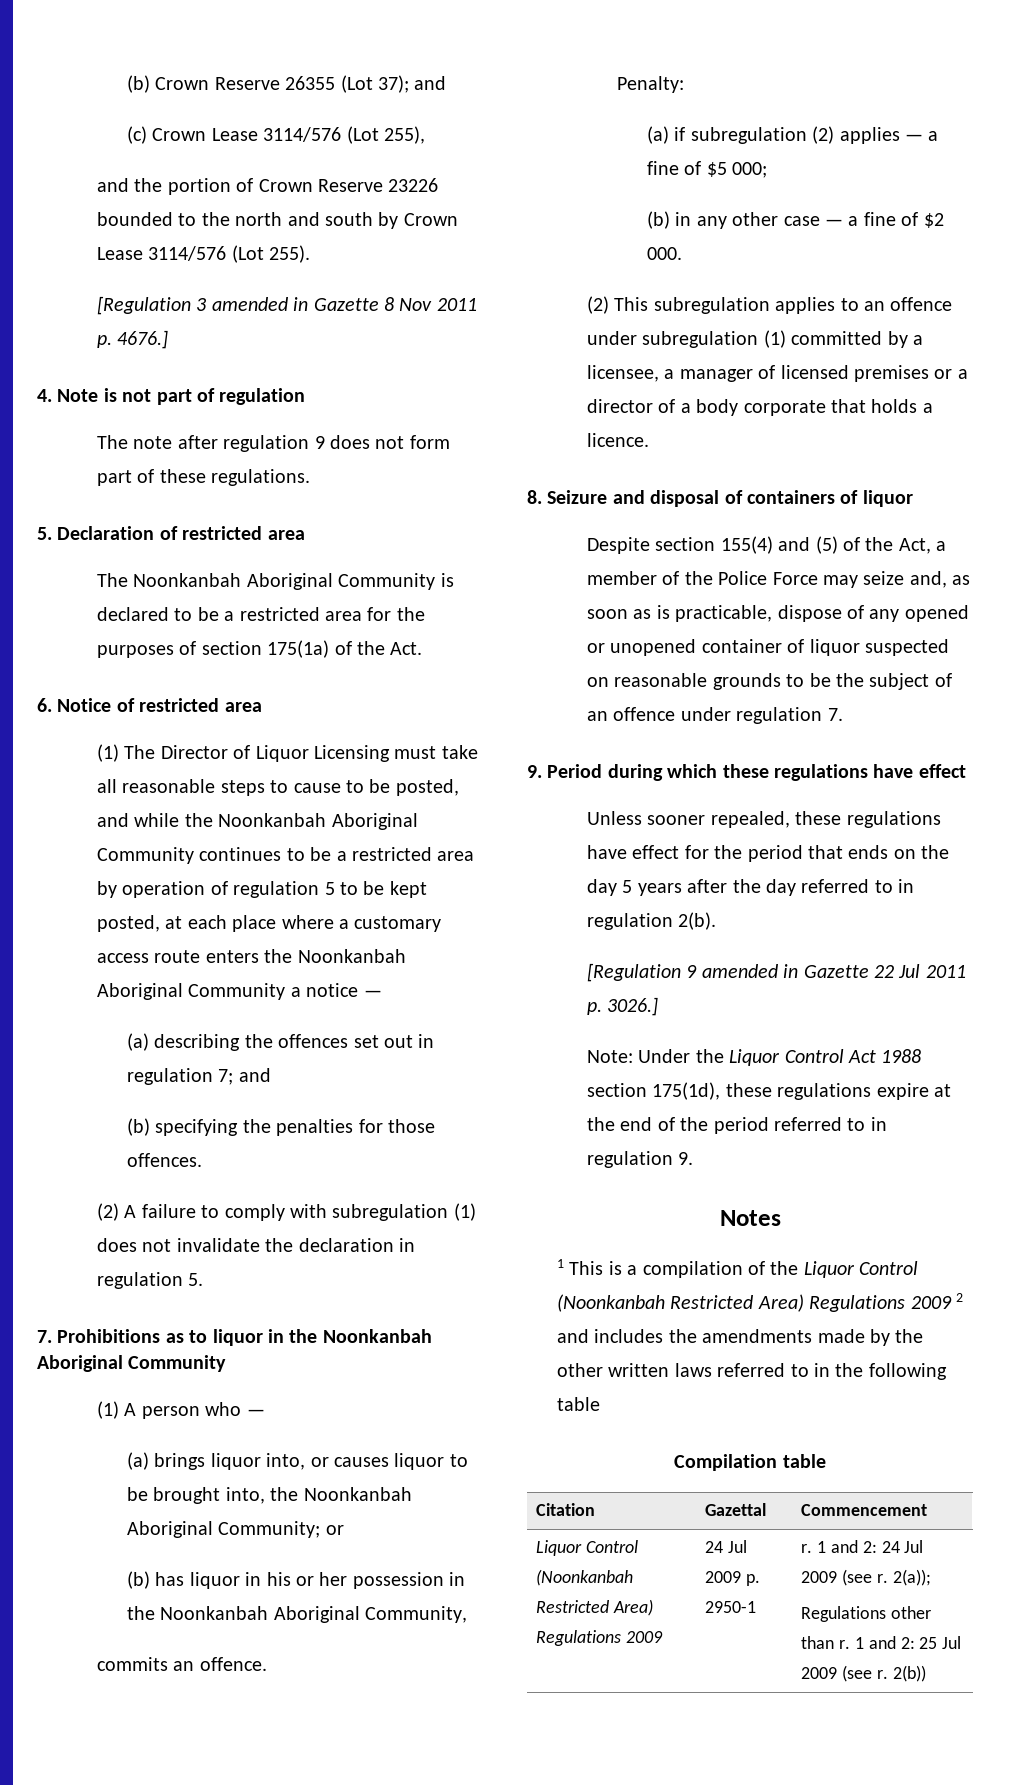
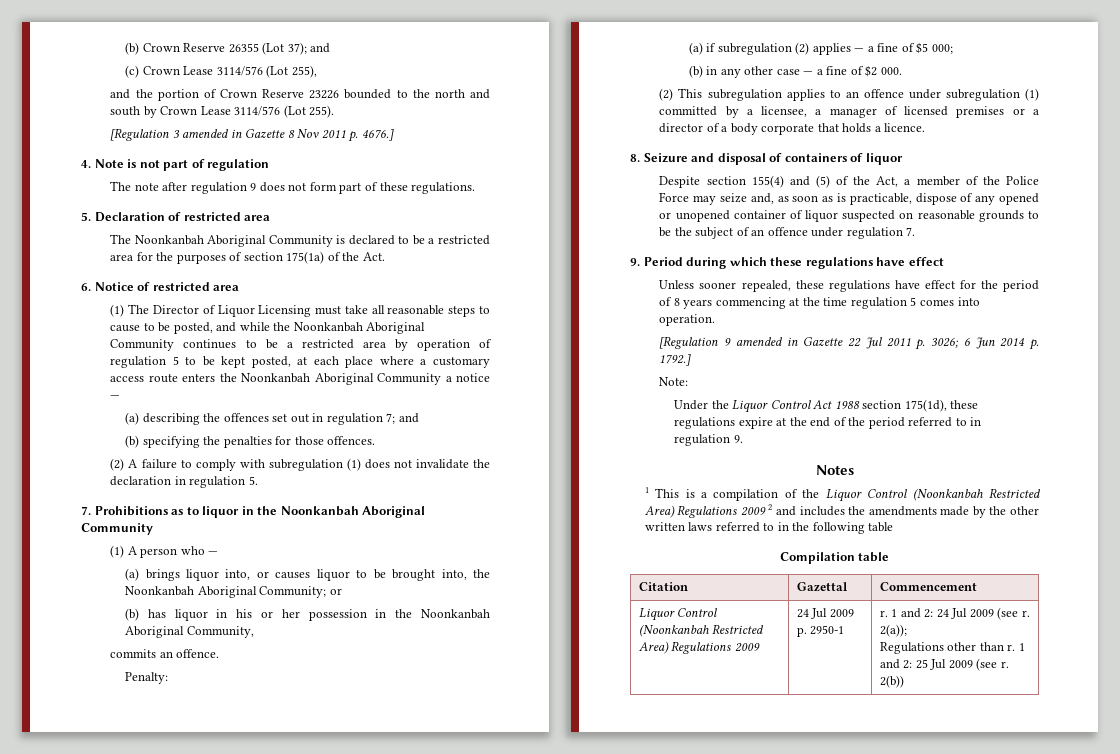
- Unless sooner repealed, these regulations have effect for the period that ends on the day 5 years after the day referred to in regulation 2(b).
+ Unless sooner repealed, these regulations have effect for the period of 8 years commencing at the time regulation 5 comes into operation.
- [Regulation 9 amended in Gazette 22 Jul 2011 p. 3026.]
+ [Regulation 9 amended in Gazette 22 Jul 2011 p. 3026; 6 Jun 2014 p. 1792.]
- Note: Under the Liquor Control Act 1988 section 175(1d), these regulations expire at the end of the period referred to in regulation 9.
+ Note:
+ Under the Liquor Control Act 1988 section 175(1d), these regulations expire at the end of the period referred to in regulation 9.

